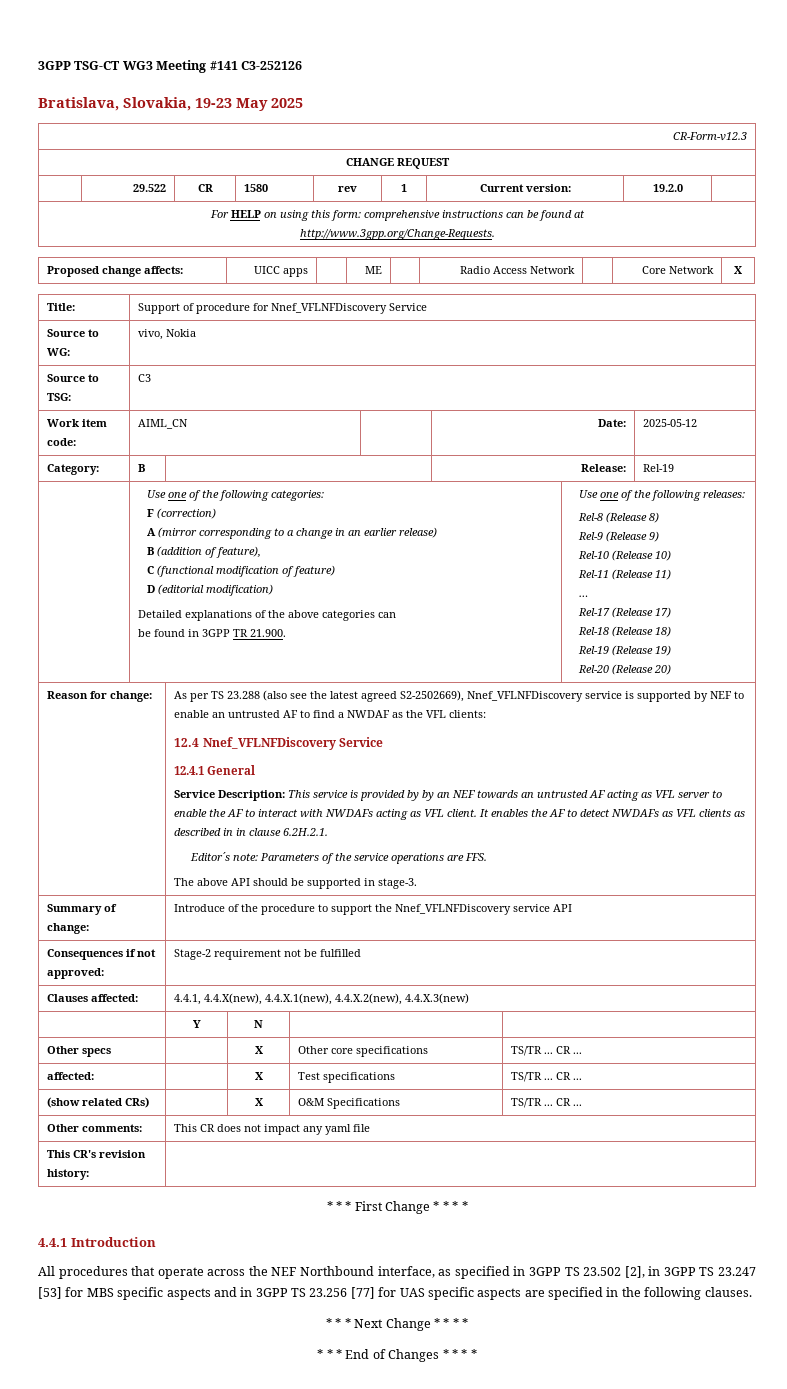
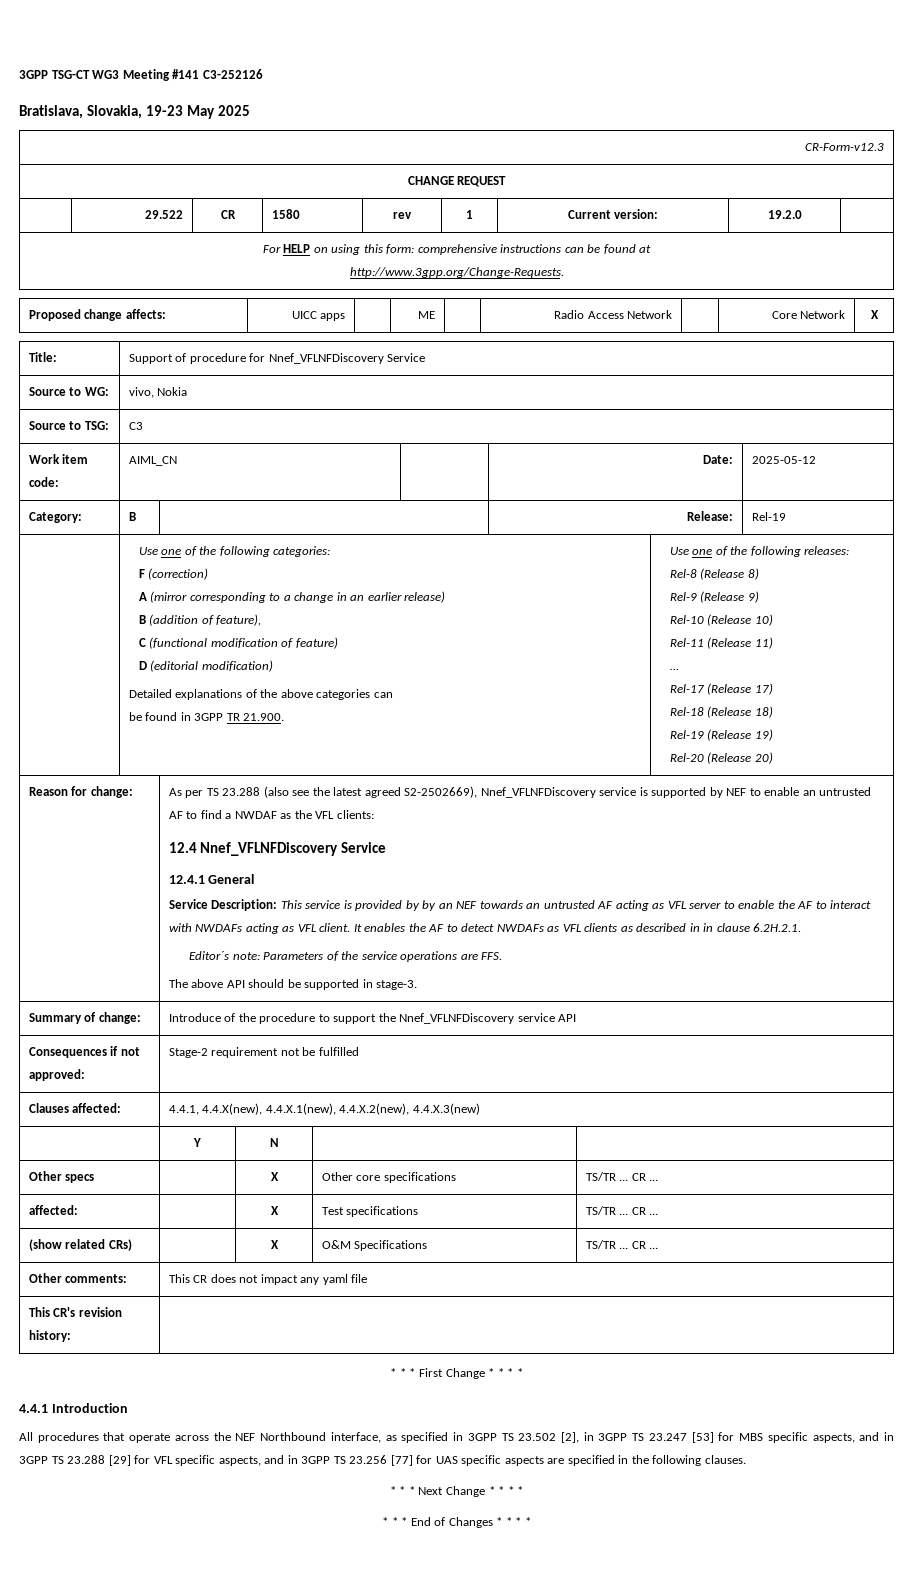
- All procedures that operate across the NEF Northbound interface, as specified in 3GPP TS 23.502 [2], in 3GPP TS 23.247 [53] for MBS specific aspects and in 3GPP TS 23.256 [77] for UAS specific aspects are specified in the following clauses.
+ All procedures that operate across the NEF Northbound interface, as specified in 3GPP TS 23.502 [2], in 3GPP TS 23.247 [53] for MBS specific aspects, and in 3GPP TS 23.288 [29] for VFL specific aspects, and in 3GPP TS 23.256 [77] for UAS specific aspects are specified in the following clauses.

